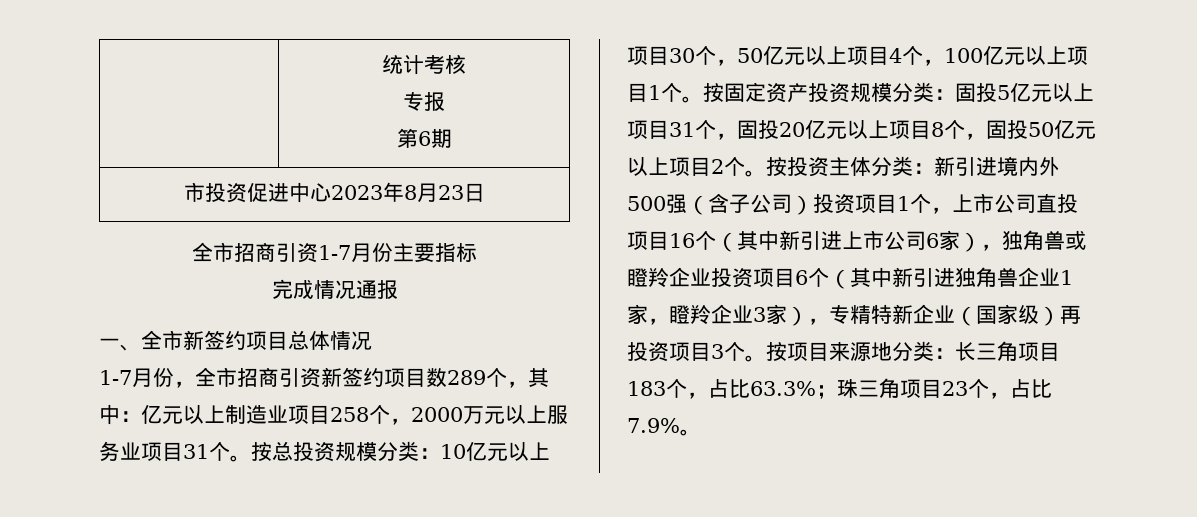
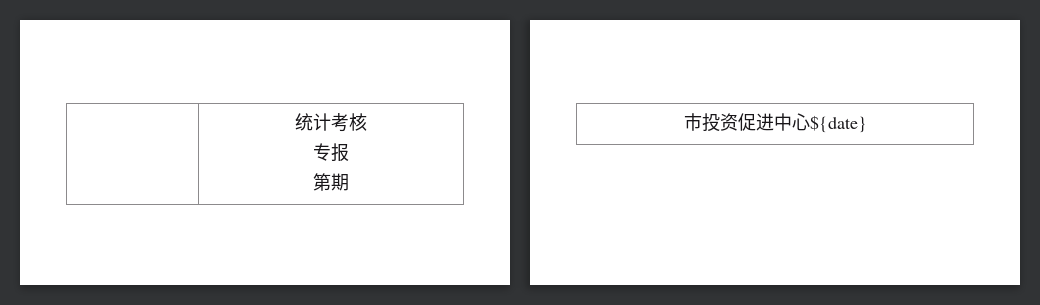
  | 统计考核
  专报
- 第6期
+ 第期
- 市投资促进中心2023年8月23日
- 全市招商引资1-7月份主要指标
- 完成情况通报
- 一、全市新签约项目总体情况
- 1-7月份，全市招商引资新签约项目数289个，其中：亿元以上制造业项目258个，2000万元以上服务业项目31个。按总投资规模分类：10亿元以上项目30个，50亿元以上项目4个，100亿元以上项目1个。按固定资产投资规模分类：固投5亿元以上项目31个，固投20亿元以上项目8个，固投50亿元以上项目2个。按投资主体分类：新引进境内外500强（含子公司）投资项目1个，上市公司直投项目16个（其中新引进上市公司6家），独角兽或瞪羚企业投资项目6个（其中新引进独角兽企业1家，瞪羚企业3家），专精特新企业（国家级）再投资项目3个。按项目来源地分类：长三角项目183个，占比63.3%；珠三角项目23个，占比7.9%。
+ 市投资促进中心${date}

